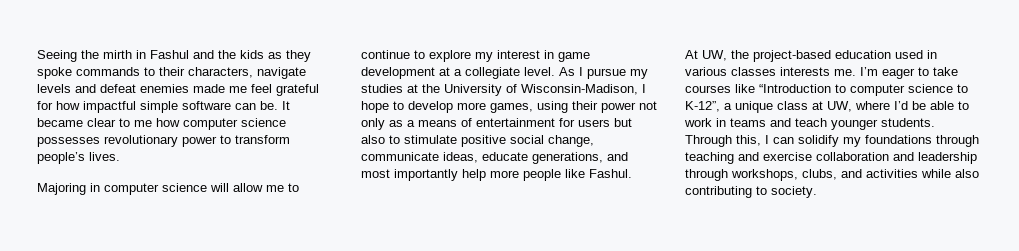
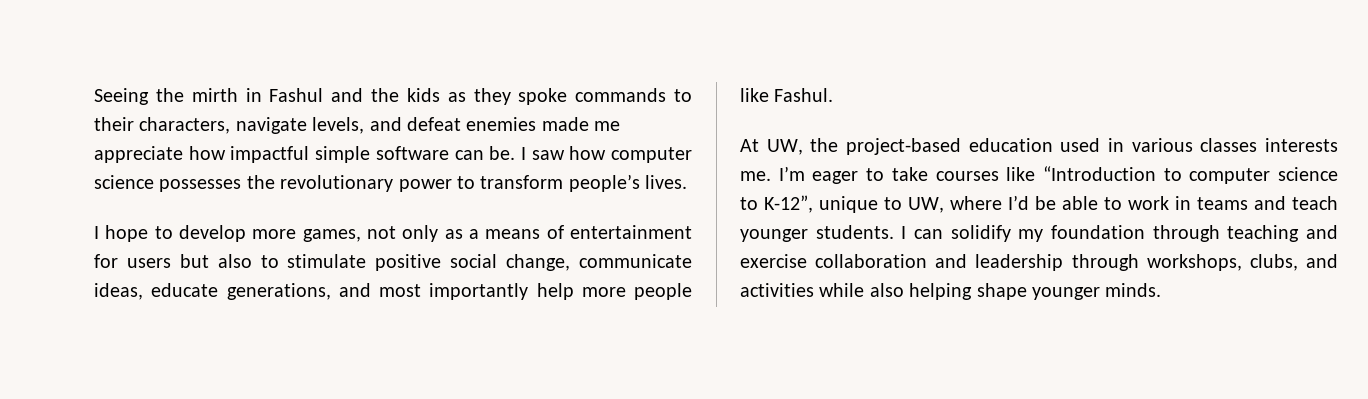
- Seeing the mirth in Fashul and the kids as they spoke commands to their characters, navigate levels and defeat enemies made me feel grateful for how impactful simple software can be.
+ Seeing the mirth in Fashul and the kids as they spoke commands to their characters, navigate levels, and defeat enemies made me appreciate how impactful simple software can be.
- It became clear to me how computer science possesses revolutionary power to transform people’s lives.
+ I saw how computer science possesses the revolutionary power to transform people’s lives.
- Majoring in computer science will allow me to continue to explore my interest in game development at a collegiate level. As I pursue my studies at the University of Wisconsin-Madison, I hope to develop more games, using their power not only as a means of entertainment for users but also to stimulate positive social change, communicate ideas, educate generations, and most importantly help more people like Fashul.
+ I hope to develop more games, not only as a means of entertainment for users but also to stimulate positive social change, communicate ideas, educate generations, and most importantly help more people like Fashul.
- I’m eager to take courses like “Introduction to computer science to K-12”, a unique class at UW, where I’d be able to work in teams and teach younger students.
+ I’m eager to take courses like “Introduction to computer science to K-12”, unique to UW, where I’d be able to work in teams and teach younger students.
- Through this, I can solidify my foundations through teaching and exercise collaboration and leadership through workshops, clubs, and activities while also contributing to society.
+ I can solidify my foundation through teaching and exercise collaboration and leadership through workshops, clubs, and activities while also helping shape younger minds.

